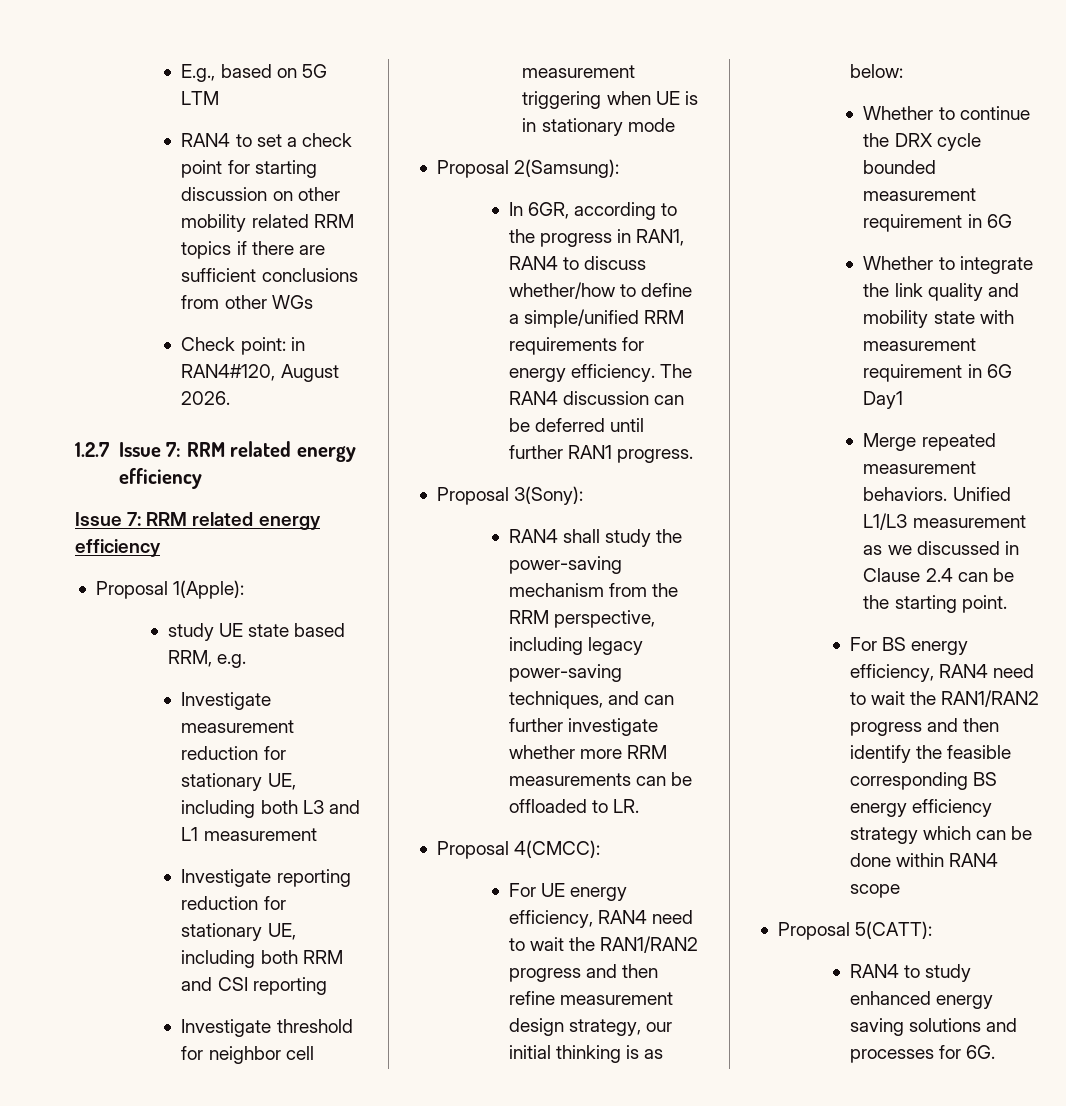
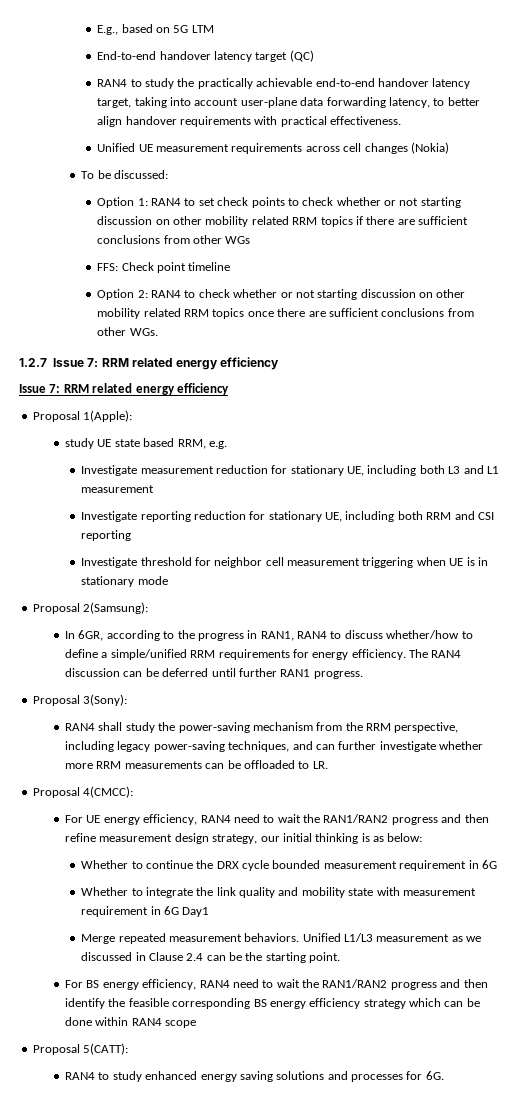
- RAN4 to set a check point for starting discussion on other mobility related RRM topics if there are sufficient conclusions from other WGs
+ End-to-end handover latency target (QC)
+ RAN4 to study the practically achievable end-to-end handover latency target, taking into account user-plane data forwarding latency, to better align handover requirements with practical effectiveness.
+ Unified UE measurement requirements across cell changes (Nokia)
+ To be discussed:
+ Option 1: RAN4 to set check points to check whether or not starting discussion on other mobility related RRM topics if there are sufficient conclusions from other WGs
- Check point: in RAN4#120, August 2026.
+ FFS: Check point timeline
+ Option 2: RAN4 to check whether or not starting discussion on other mobility related RRM topics once there are sufficient conclusions from other WGs.

